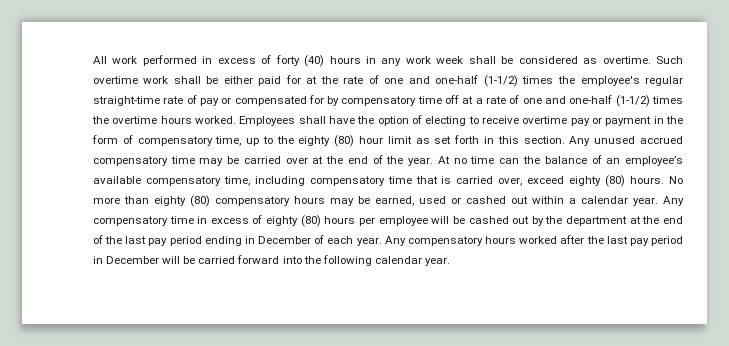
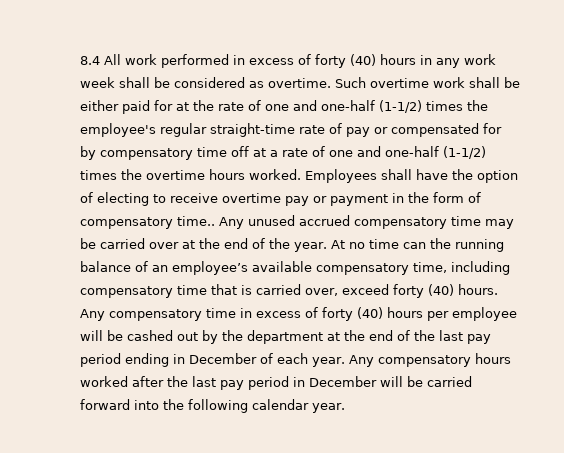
- All work performed in excess of forty (40) hours in any work week shall be considered as overtime.
+ 8.4 All work performed in excess of forty (40) hours in any work week shall be considered as overtime.
- Employees shall have the option of electing to receive overtime pay or payment in the form of compensatory time, up to the eighty (80) hour limit as set forth in this section.
+ Employees shall have the option of electing to receive overtime pay or payment in the form of compensatory time..
- At no time can the balance of an employee’s available compensatory time, including compensatory time that is carried over, exceed eighty (80) hours. No more than eighty (80) compensatory hours may be earned, used or cashed out within a calendar year.
+ At no time can the running balance of an employee’s available compensatory time, including compensatory time that is carried over, exceed forty (40) hours.
- Any compensatory time in excess of eighty (80) hours per employee will be cashed out by the department at the end of the last pay period ending in December of each year.
+ Any compensatory time in excess of forty (40) hours per employee will be cashed out by the department at the end of the last pay period ending in December of each year.

